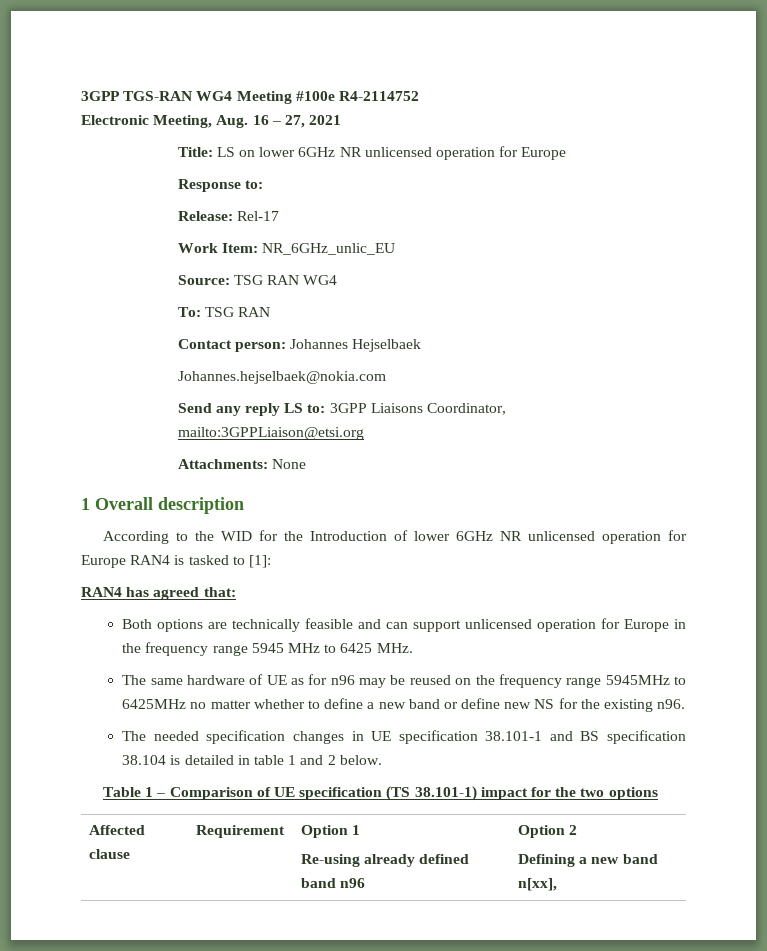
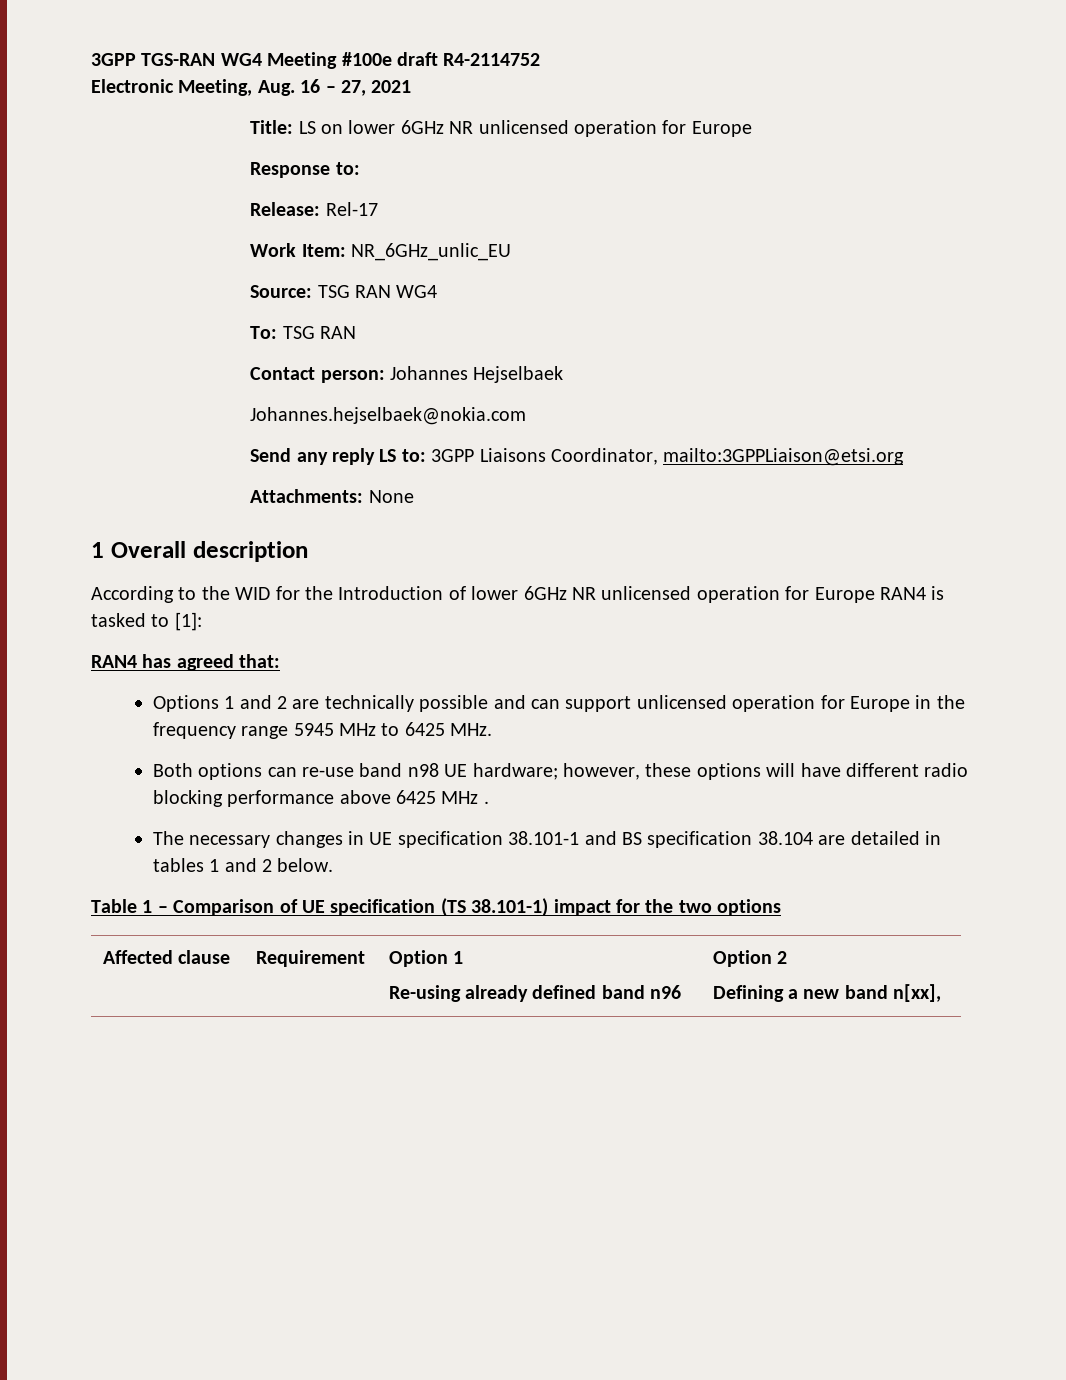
- 3GPP TGS-RAN WG4 Meeting #100e R4-2114752
+ 3GPP TGS-RAN WG4 Meeting #100e draft R4-2114752
- Both options are technically feasible and can support unlicensed operation for Europe in the frequency range 5945 MHz to 6425 MHz.
+ Options 1 and 2 are technically possible and can support unlicensed operation for Europe in the frequency range 5945 MHz to 6425 MHz.
- The same hardware of UE as for n96 may be reused on the frequency range 5945MHz to 6425MHz no matter whether to define a new band or define new NS for the existing n96.
- The needed specification changes in UE specification 38.101-1 and BS specification 38.104 is detailed in table 1 and 2 below.
+ Both options can re-use band n98 UE hardware; however, these options will have different radio blocking performance above 6425 MHz .
+ The necessary changes in UE specification 38.101-1 and BS specification 38.104 are detailed in tables 1 and 2 below.

